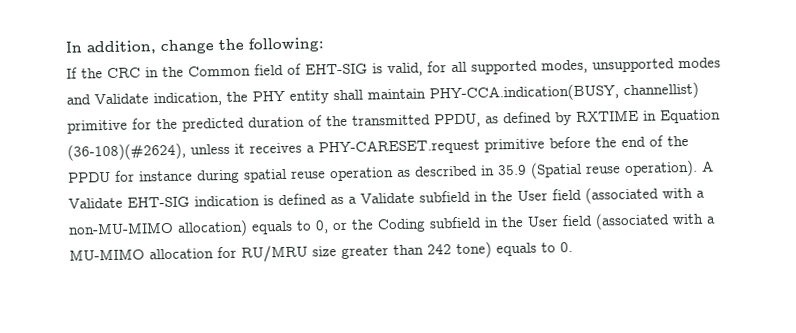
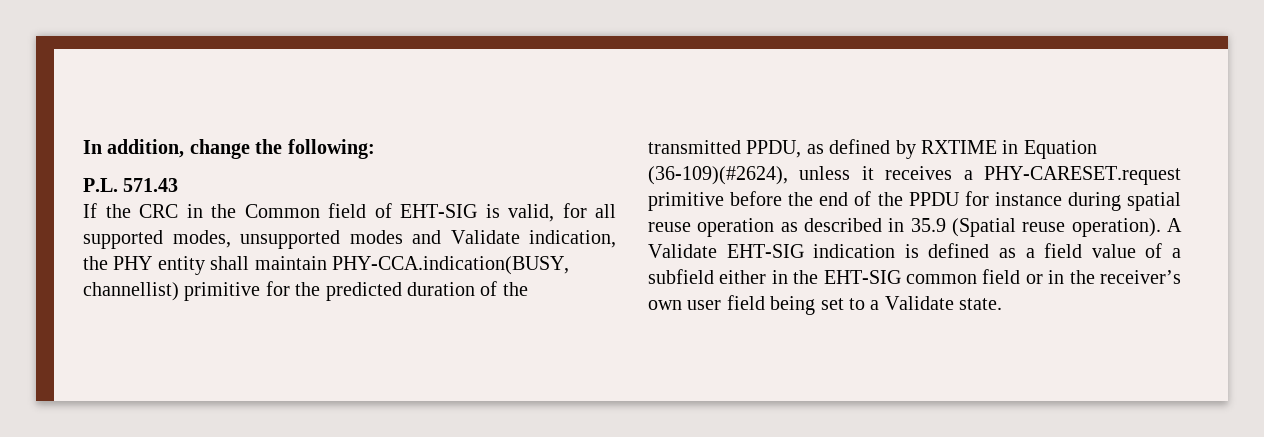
+ P.L. 571.43
- If the CRC in the Common field of EHT-SIG is valid, for all supported modes, unsupported modes and Validate indication, the PHY entity shall maintain PHY-CCA.indication(BUSY, channellist) primitive for the predicted duration of the transmitted PPDU, as defined by RXTIME in Equation (36-108)(#2624), unless it receives a PHY-CARESET.request primitive before the end of the PPDU for instance during spatial reuse operation as described in 35.9 (Spatial reuse operation).
+ If the CRC in the Common field of EHT-SIG is valid, for all supported modes, unsupported modes and Validate indication, the PHY entity shall maintain PHY-CCA.indication(BUSY, channellist) primitive for the predicted duration of the transmitted PPDU, as defined by RXTIME in Equation (36-109)(#2624), unless it receives a PHY-CARESET.request primitive before the end of the PPDU for instance during spatial reuse operation as described in 35.9 (Spatial reuse operation).
- A Validate EHT-SIG indication is defined as a Validate subfield in the User field (associated with a non-MU-MIMO allocation) equals to 0, or the Coding subfield in the User field (associated with a MU-MIMO allocation for RU/MRU size greater than 242 tone) equals to 0.
+ A Validate EHT-SIG indication is defined as a field value of a subfield either in the EHT-SIG common field or in the receiver’s own user field being set to a Validate state.

